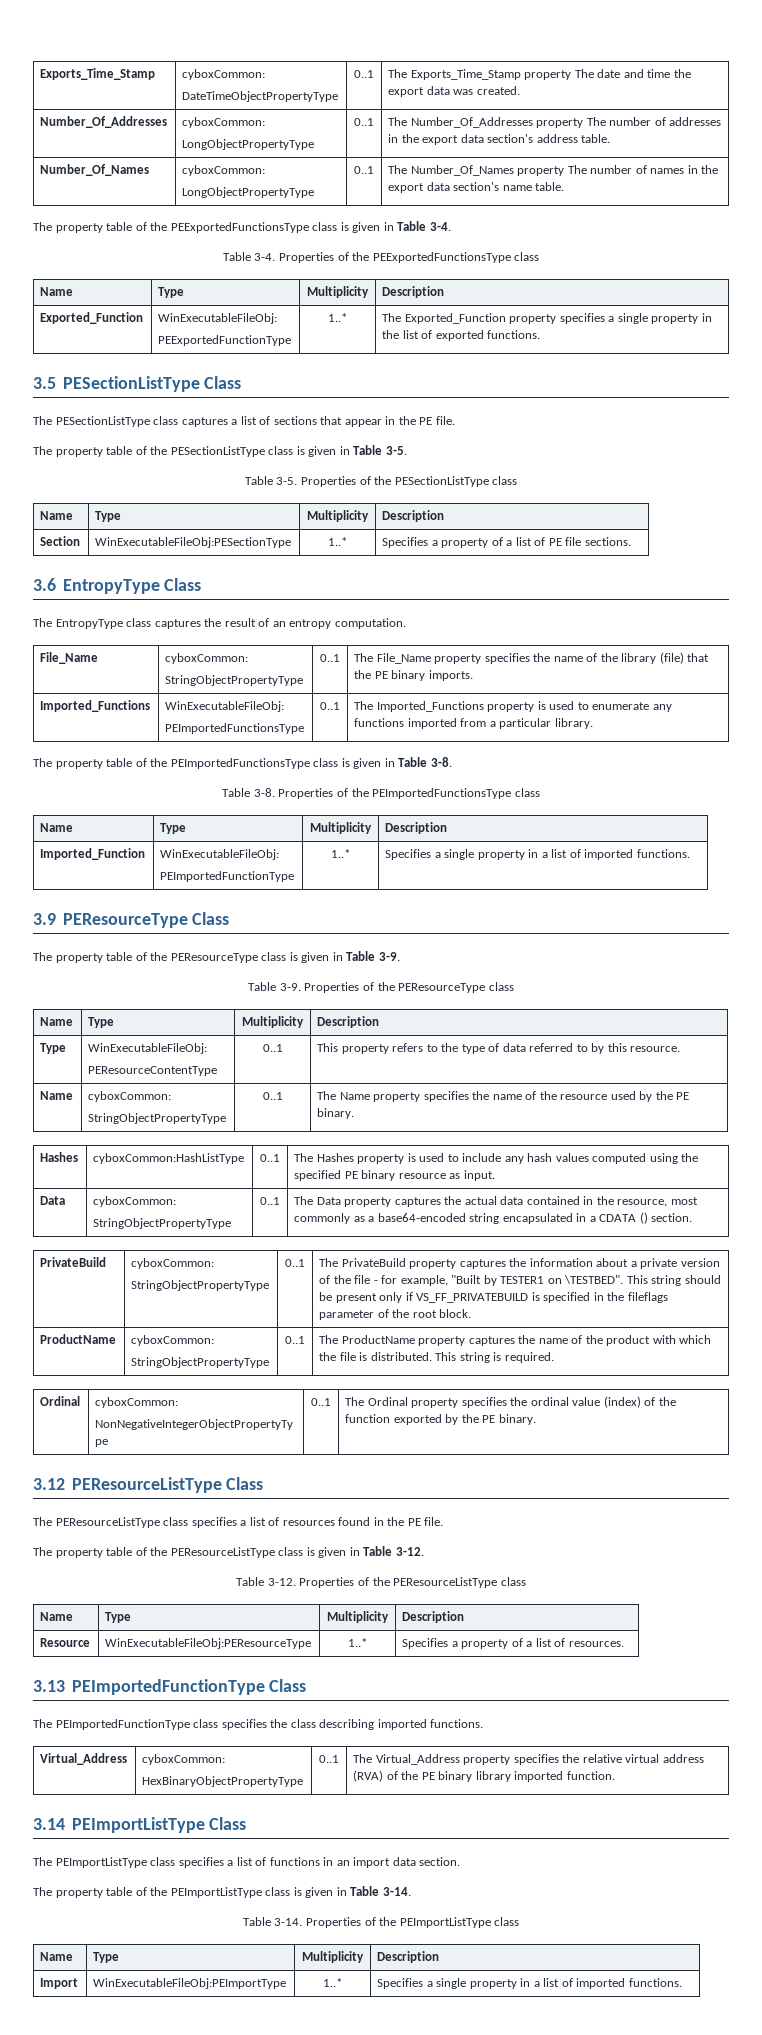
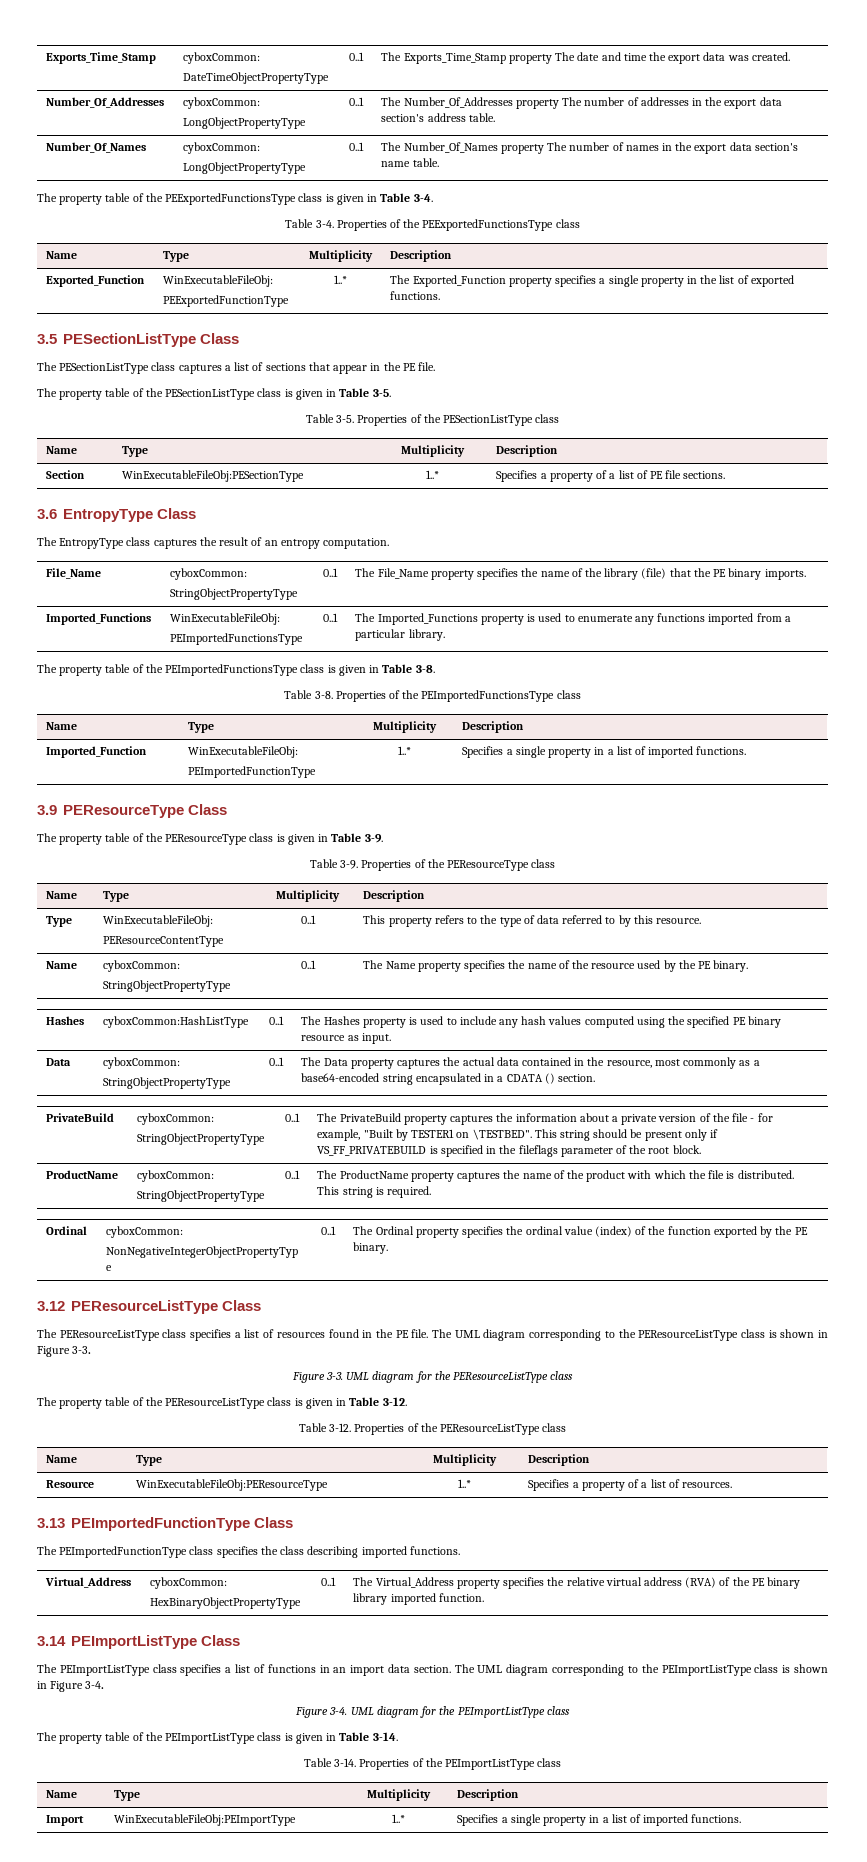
+ The UML diagram corresponding to the PEResourceListType class is shown in Figure 3-3.
+ Figure 3-3. UML diagram for the PEResourceListType class
+ The UML diagram corresponding to the PEImportListType class is shown in Figure 3-4.
+ Figure 3-4. UML diagram for the PEImportListType class

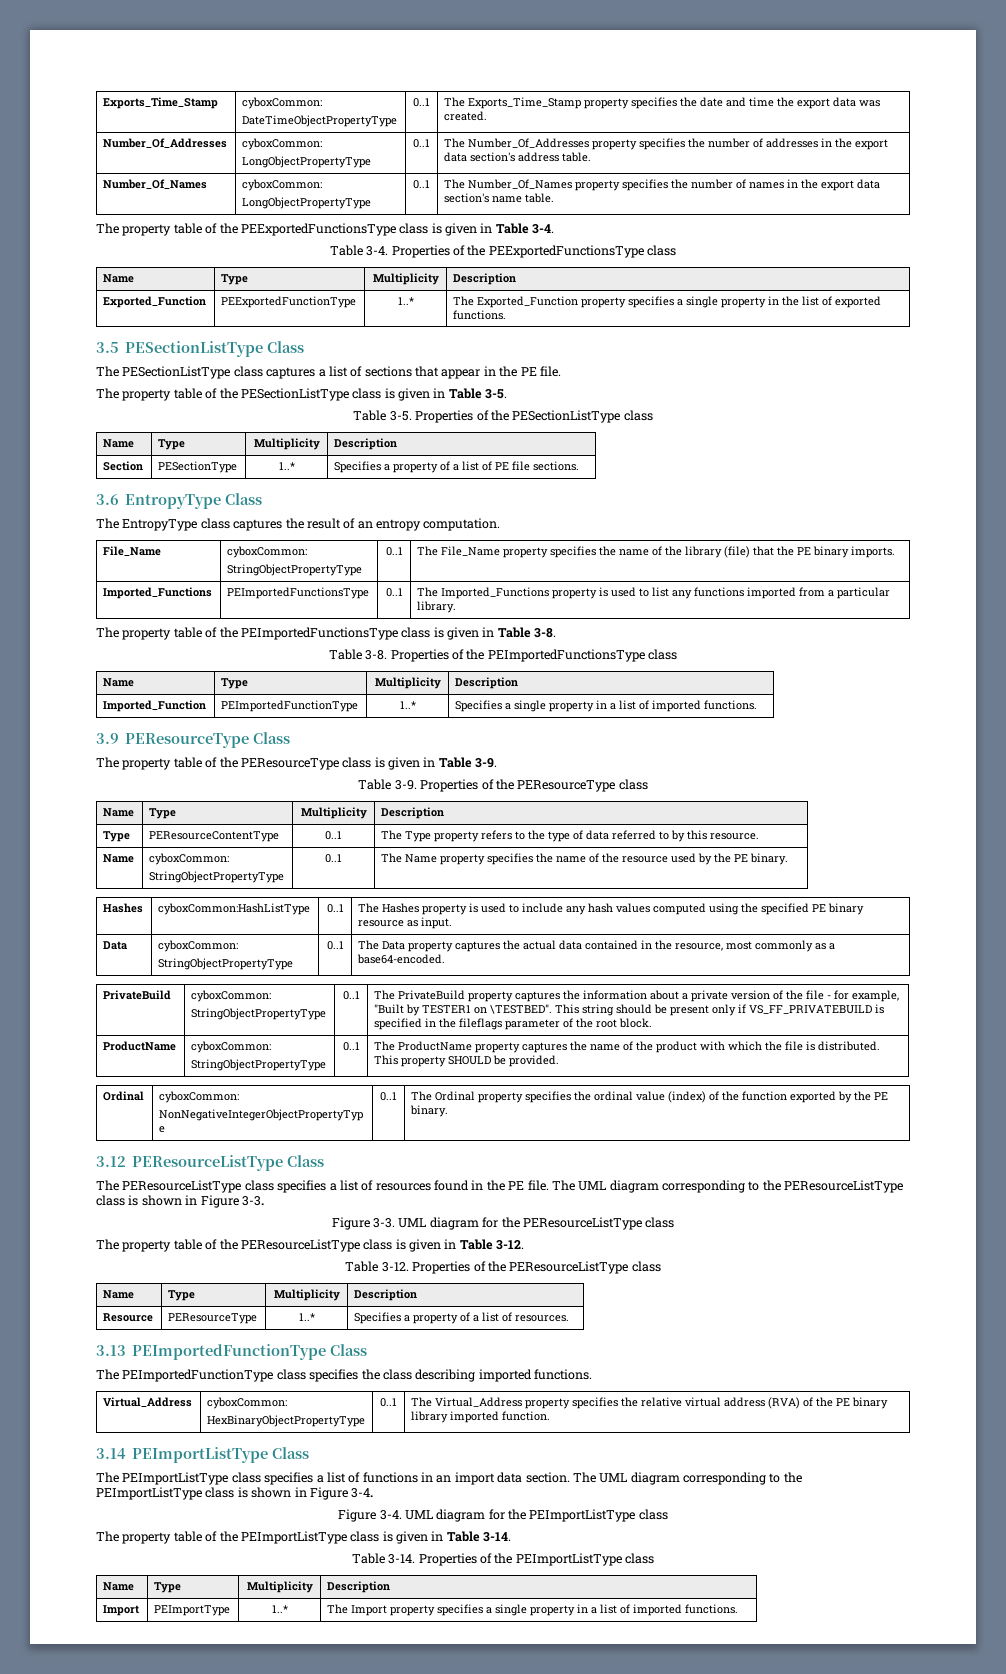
  Exports_Time_Stamp | cyboxCommon:
- DateTimeObjectPropertyType | 0..1 | The Exports_Time_Stamp property The date and time the export data was created.
+ DateTimeObjectPropertyType | 0..1 | The Exports_Time_Stamp property specifies the date and time the export data was created.
  Number_Of_Addresses | cyboxCommon:
- LongObjectPropertyType | 0..1 | The Number_Of_Addresses property The number of addresses in the export data section's address table.
+ LongObjectPropertyType | 0..1 | The Number_Of_Addresses property specifies the number of addresses in the export data section's address table.
  Number_Of_Names | cyboxCommon:
- LongObjectPropertyType | 0..1 | The Number_Of_Names property The number of names in the export data section's name table.
+ LongObjectPropertyType | 0..1 | The Number_Of_Names property specifies the number of names in the export data section's name table.
- Exported_Function | WinExecutableFileObj:
- PEExportedFunctionType | 1..* | The Exported_Function property specifies a single property in the list of exported functions.
+ Exported_Function | PEExportedFunctionType | 1..* | The Exported_Function property specifies a single property in the list of exported functions.
- Section | WinExecutableFileObj:PESectionType | 1..* | Specifies a property of a list of PE file sections.
+ Section | PESectionType | 1..* | Specifies a property of a list of PE file sections.
- Imported_Functions | WinExecutableFileObj:
- PEImportedFunctionsType | 0..1 | The Imported_Functions property is used to enumerate any functions imported from a particular library.
+ Imported_Functions | PEImportedFunctionsType | 0..1 | The Imported_Functions property is used to list any functions imported from a particular library.
- Imported_Function | WinExecutableFileObj:
- PEImportedFunctionType | 1..* | Specifies a single property in a list of imported functions.
+ Imported_Function | PEImportedFunctionType | 1..* | Specifies a single property in a list of imported functions.
- Type | WinExecutableFileObj:
- PEResourceContentType | 0..1 | This property refers to the type of data referred to by this resource.
+ Type | PEResourceContentType | 0..1 | The Type property refers to the type of data referred to by this resource.
  Data | cyboxCommon:
- StringObjectPropertyType | 0..1 | The Data property captures the actual data contained in the resource, most commonly as a base64-encoded string encapsulated in a CDATA () section.
+ StringObjectPropertyType | 0..1 | The Data property captures the actual data contained in the resource, most commonly as a base64-encoded.
  ProductName | cyboxCommon:
- StringObjectPropertyType | 0..1 | The ProductName property captures the name of the product with which the file is distributed. This string is required.
+ StringObjectPropertyType | 0..1 | The ProductName property captures the name of the product with which the file is distributed. This property SHOULD be provided.
- Resource | WinExecutableFileObj:PEResourceType | 1..* | Specifies a property of a list of resources.
+ Resource | PEResourceType | 1..* | Specifies a property of a list of resources.
- Import | WinExecutableFileObj:PEImportType | 1..* | Specifies a single property in a list of imported functions.
+ Import | PEImportType | 1..* | The Import property specifies a single property in a list of imported functions.

